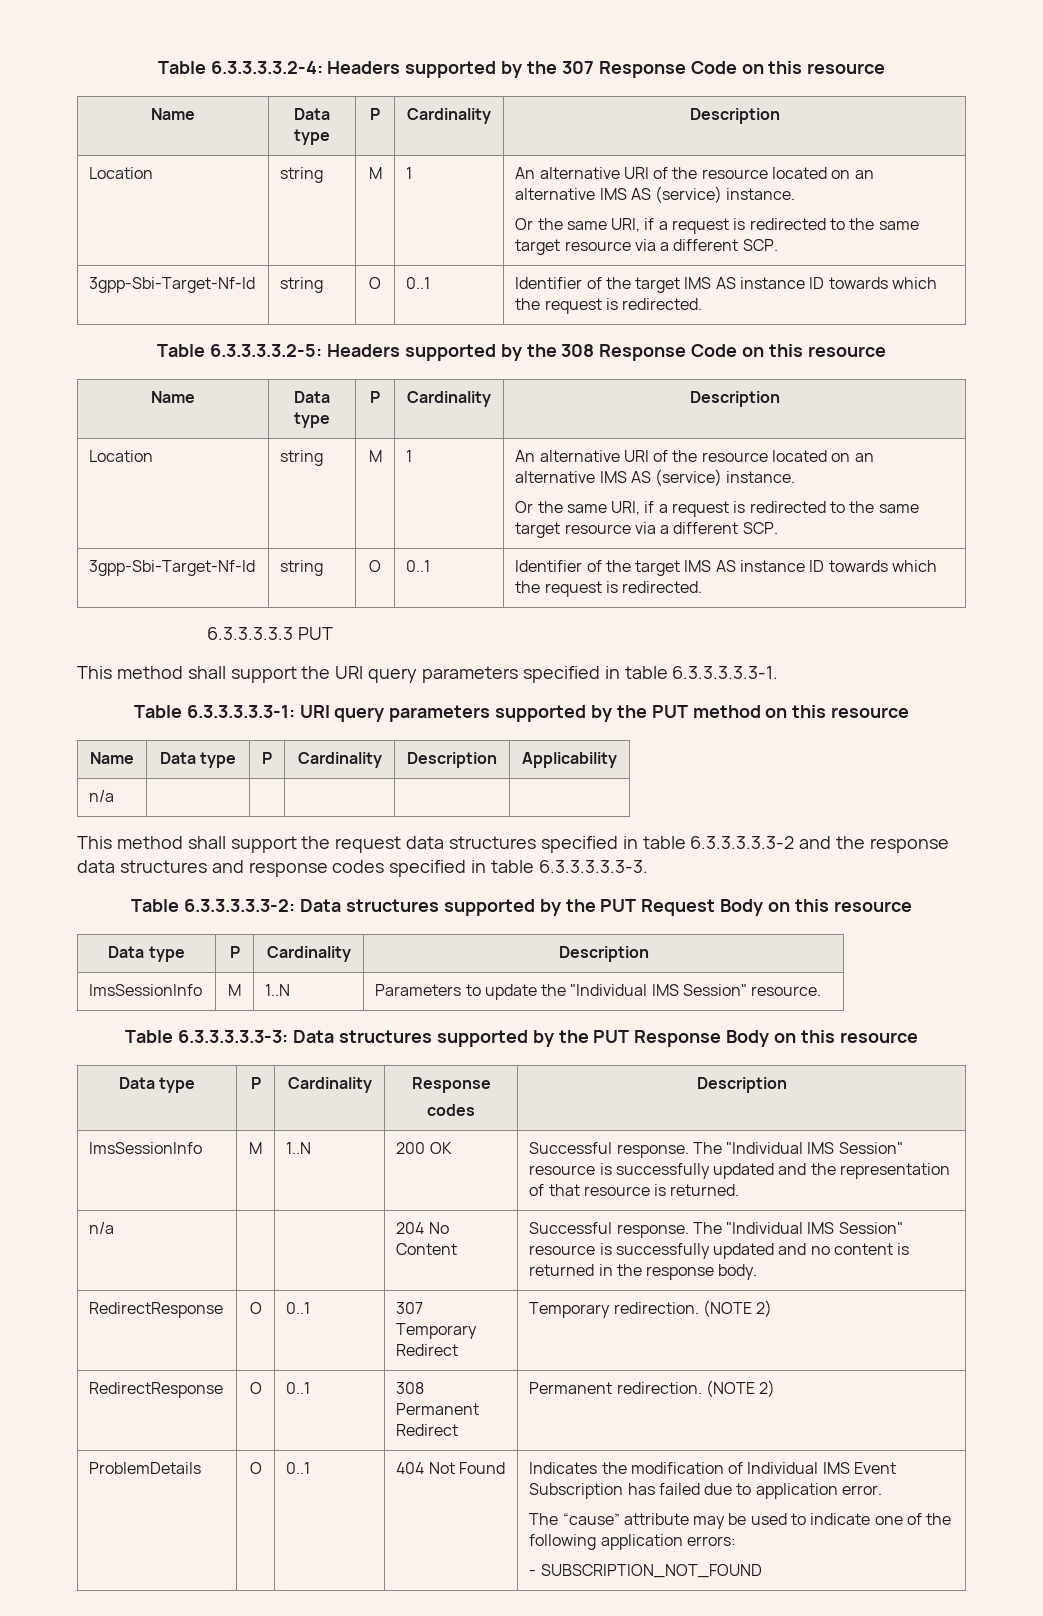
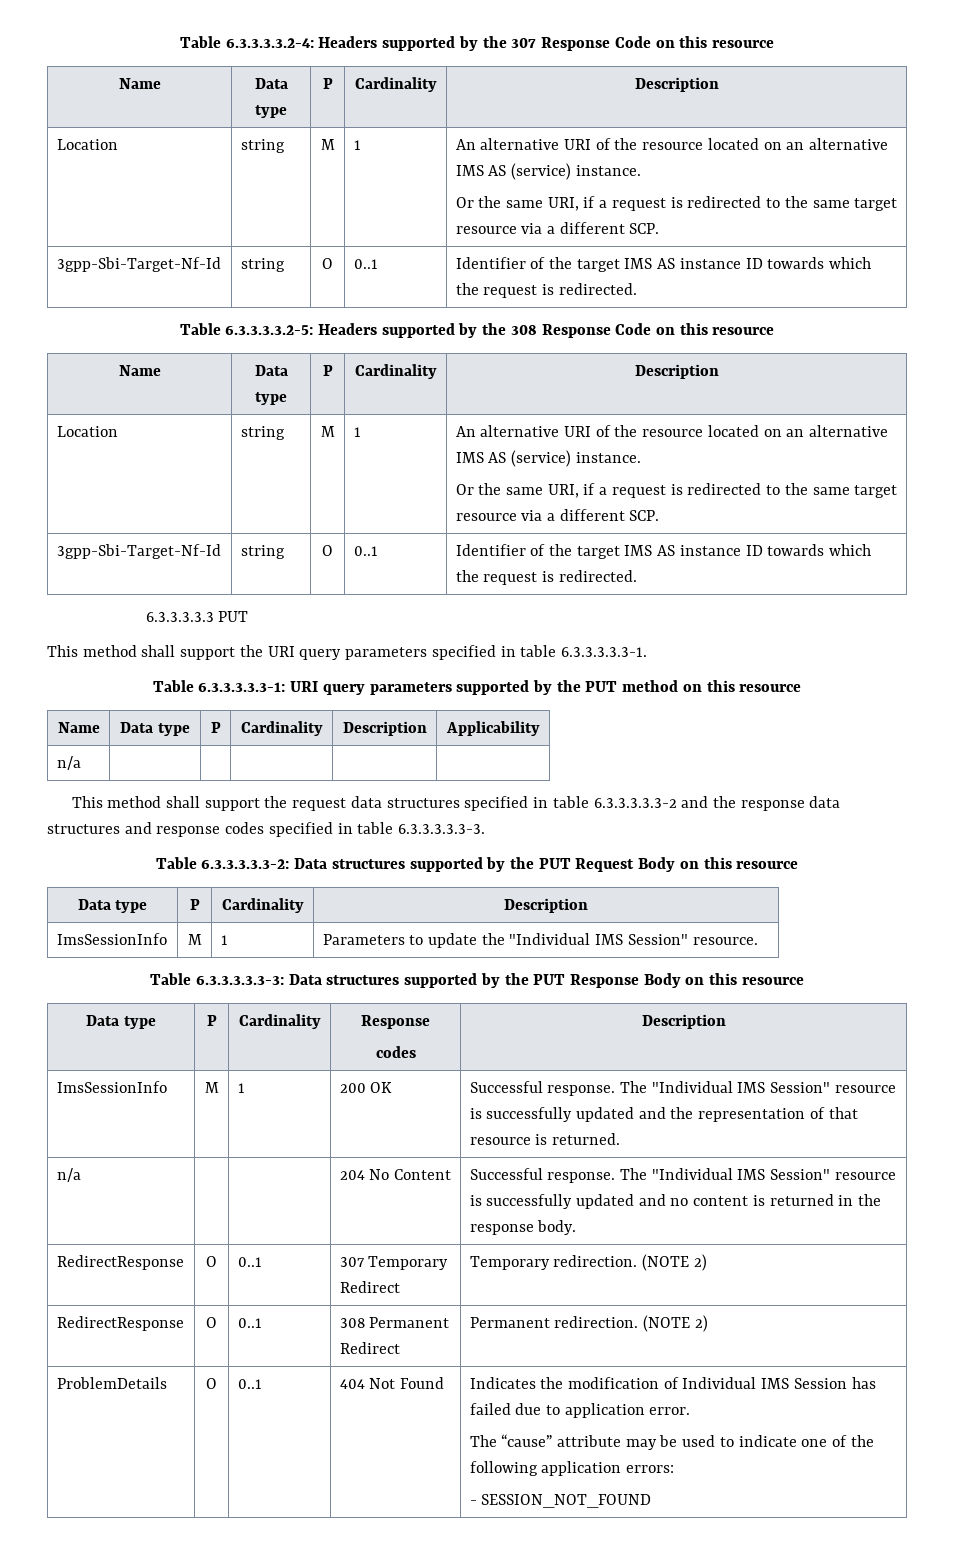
- ImsSessionInfo | M | 1..N | Parameters to update the "Individual IMS Session" resource.
+ ImsSessionInfo | M | 1 | Parameters to update the "Individual IMS Session" resource.
- ImsSessionInfo | M | 1..N | 200 OK | Successful response. The "Individual IMS Session" resource is successfully updated and the representation of that resource is returned.
+ ImsSessionInfo | M | 1 | 200 OK | Successful response. The "Individual IMS Session" resource is successfully updated and the representation of that resource is returned.
- ProblemDetails | O | 0..1 | 404 Not Found | Indicates the modification of Individual IMS Event Subscription has failed due to application error.
+ ProblemDetails | O | 0..1 | 404 Not Found | Indicates the modification of Individual IMS Session has failed due to application error.
  The “cause” attribute may be used to indicate one of the following application errors:
- - SUBSCRIPTION_NOT_FOUND
+ - SESSION_NOT_FOUND

